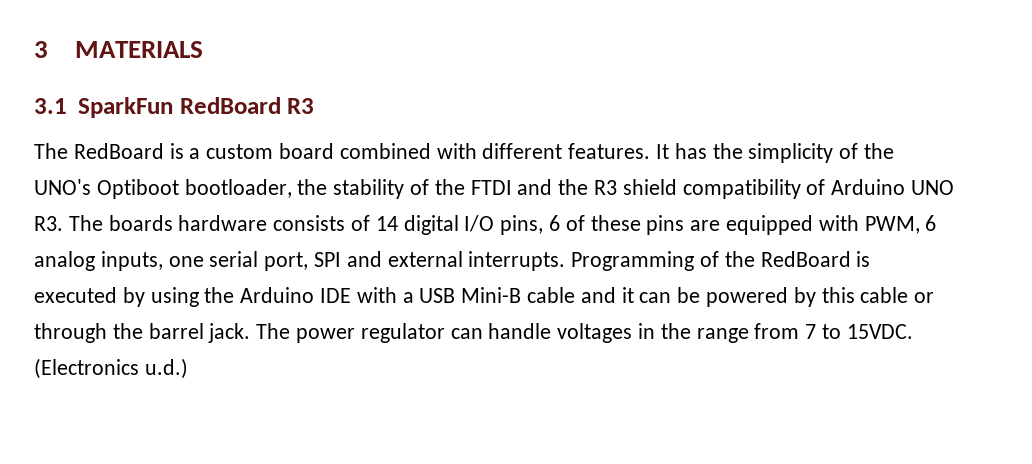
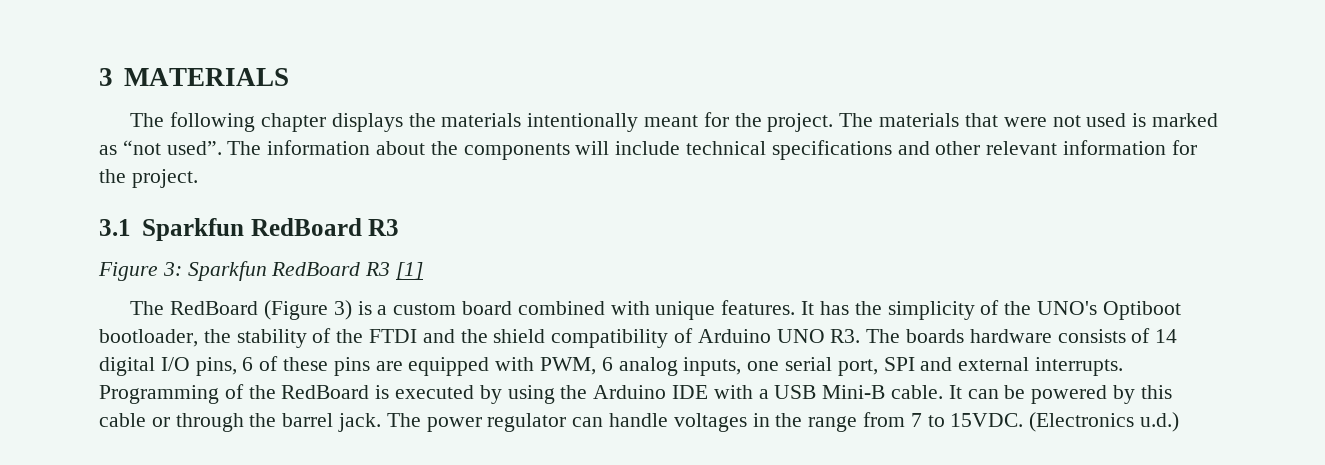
+ The following chapter displays the materials intentionally meant for the project. The materials that were not used is marked as “not used”. The information about the components will include technical specifications and other relevant information for the project.
- 3.1 SparkFun RedBoard R3
+ 3.1 Sparkfun RedBoard R3
+ Figure 3: Sparkfun RedBoard R3 [1]
- The RedBoard is a custom board combined with different features.
+ The RedBoard (Figure 3) is a custom board combined with unique features.
- It has the simplicity of the UNO's Optiboot bootloader, the stability of the FTDI and the R3 shield compatibility of Arduino UNO R3. The boards hardware consists of 14 digital I/O pins, 6 of these pins are equipped with PWM, 6 analog inputs, one serial port, SPI and external interrupts.
+ It has the simplicity of the UNO's Optiboot bootloader, the stability of the FTDI and the shield compatibility of Arduino UNO R3. The boards hardware consists of 14 digital I/O pins, 6 of these pins are equipped with PWM, 6 analog inputs, one serial port, SPI and external interrupts.
- Programming of the RedBoard is executed by using the Arduino IDE with a USB Mini-B cable and it can be powered by this cable or through the barrel jack.
+ Programming of the RedBoard is executed by using the Arduino IDE with a USB Mini-B cable. It can be powered by this cable or through the barrel jack.

